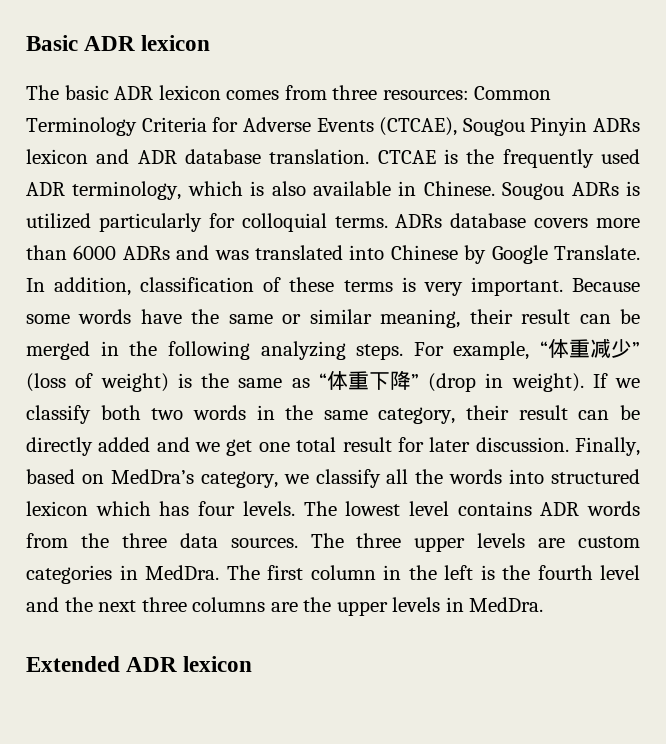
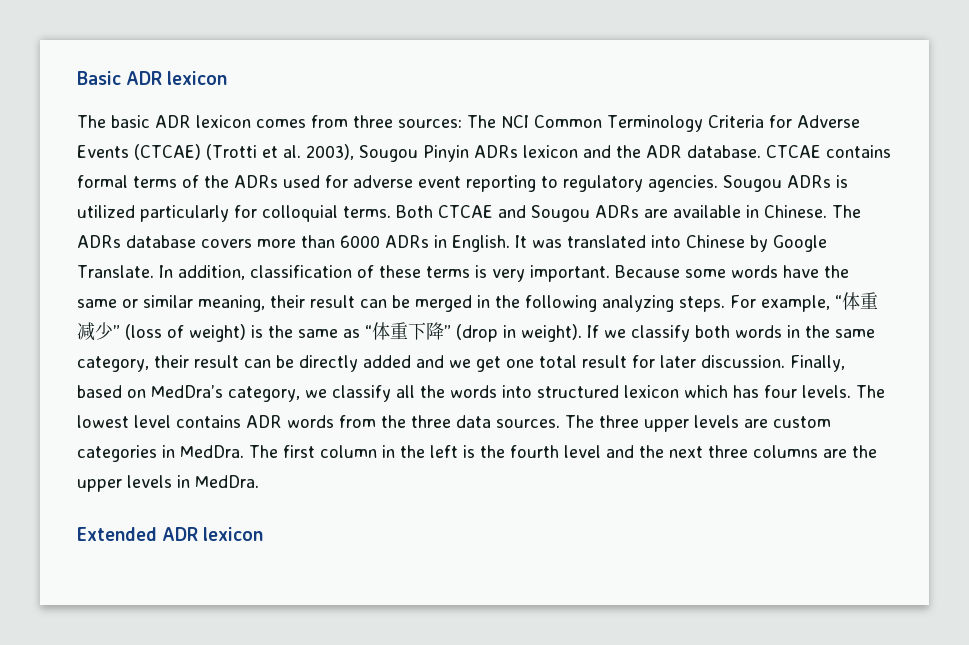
- The basic ADR lexicon comes from three resources: Common Terminology Criteria for Adverse Events (CTCAE), Sougou Pinyin ADRs lexicon and ADR database translation. CTCAE is the frequently used ADR terminology, which is also available in Chinese.
+ The basic ADR lexicon comes from three sources: The NCI Common Terminology Criteria for Adverse Events (CTCAE) (Trotti et al. 2003), Sougou Pinyin ADRs lexicon and the ADR database. CTCAE contains formal terms of the ADRs used for adverse event reporting to regulatory agencies.
- ADRs database covers more than 6000 ADRs and was translated into Chinese by Google Translate.
+ Both CTCAE and Sougou ADRs are available in Chinese. The ADRs database covers more than 6000 ADRs in English. It was translated into Chinese by Google Translate.
- If we classify both two words in the same category, their result can be directly added and we get one total result for later discussion.
+ If we classify both words in the same category, their result can be directly added and we get one total result for later discussion.

